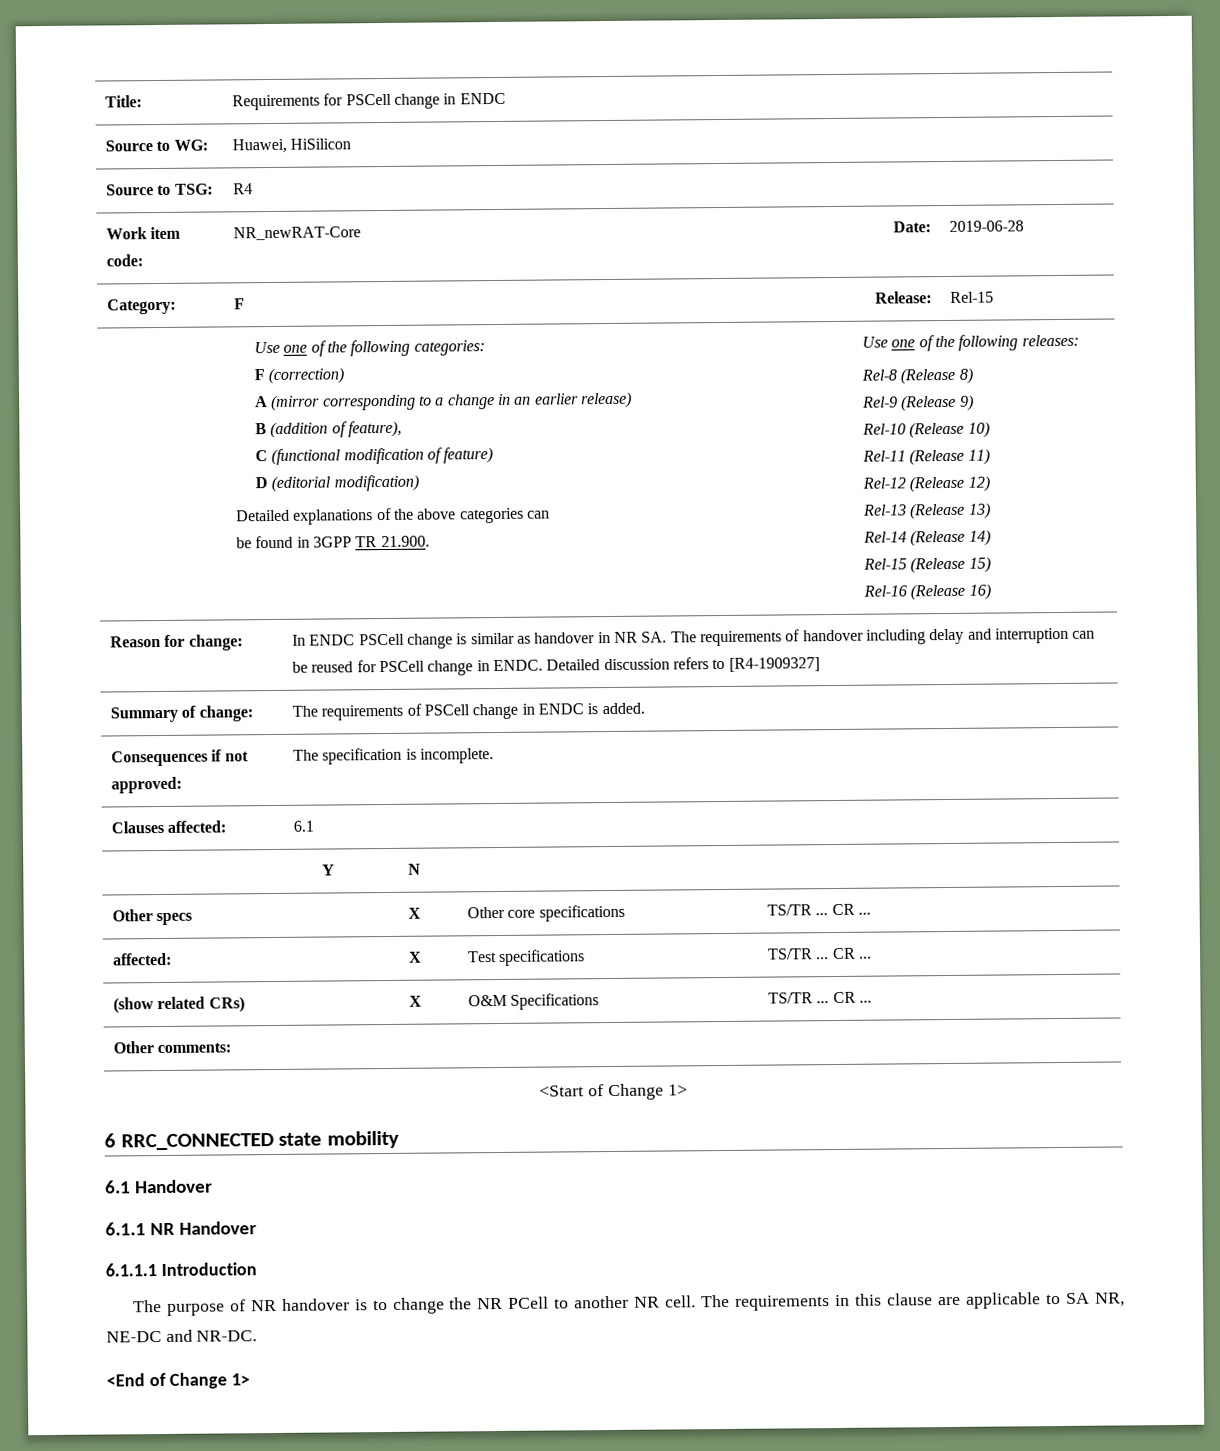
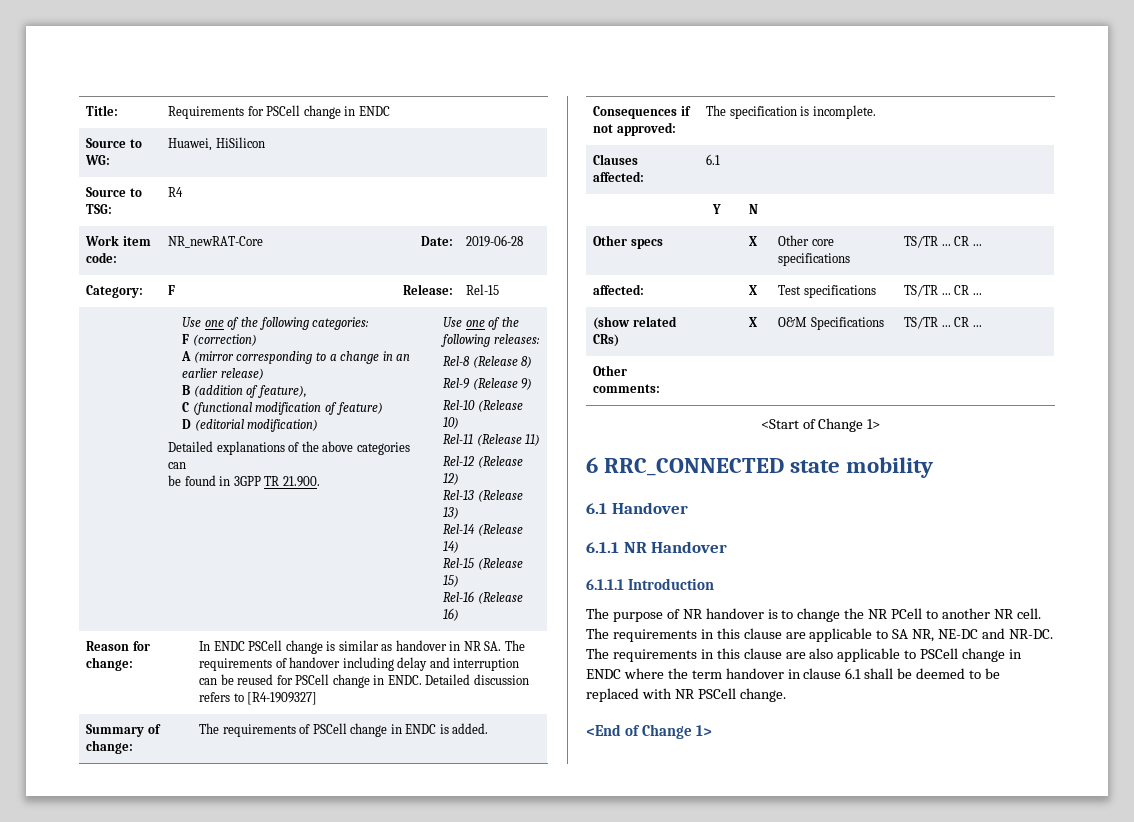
+ The requirements in this clause are also applicable to PSCell change in ENDC where the term handover in clause 6.1 shall be deemed to be replaced with NR PSCell change.

